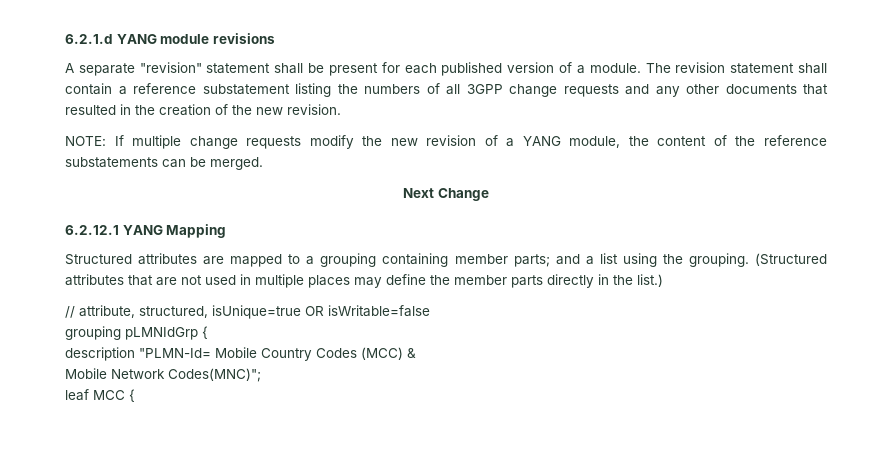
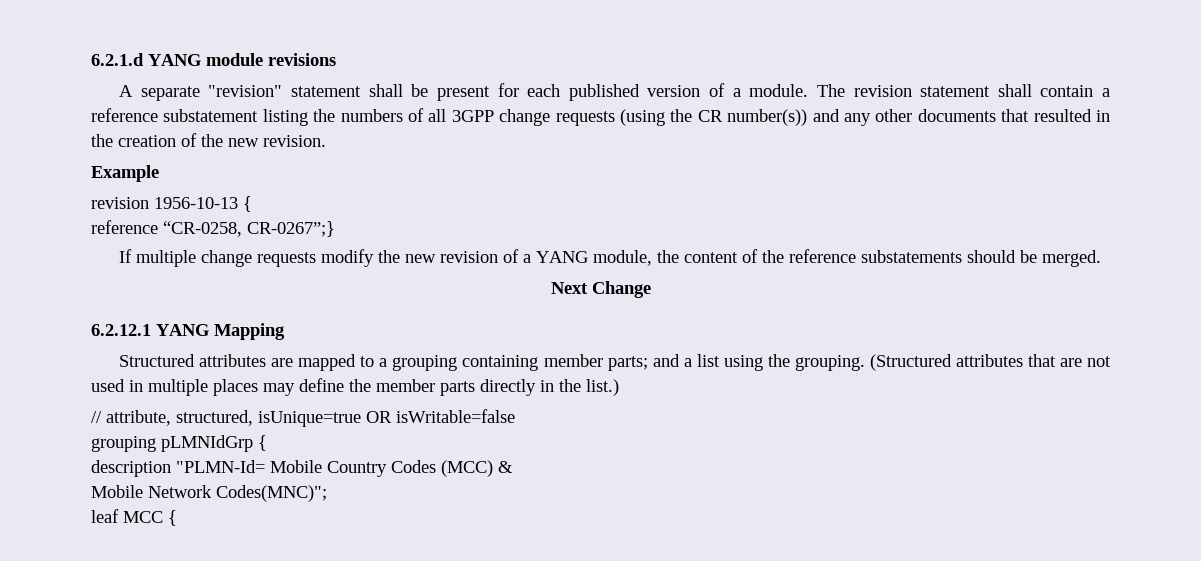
- The revision statement shall contain a reference substatement listing the numbers of all 3GPP change requests and any other documents that resulted in the creation of the new revision.
+ The revision statement shall contain a reference substatement listing the numbers of all 3GPP change requests (using the CR number(s)) and any other documents that resulted in the creation of the new revision.
- NOTE: If multiple change requests modify the new revision of a YANG module, the content of the reference substatements can be merged.
+ Example
+ revision 1956-10-13 {
+ reference “CR-0258, CR-0267”;}
+ If multiple change requests modify the new revision of a YANG module, the content of the reference substatements should be merged.

